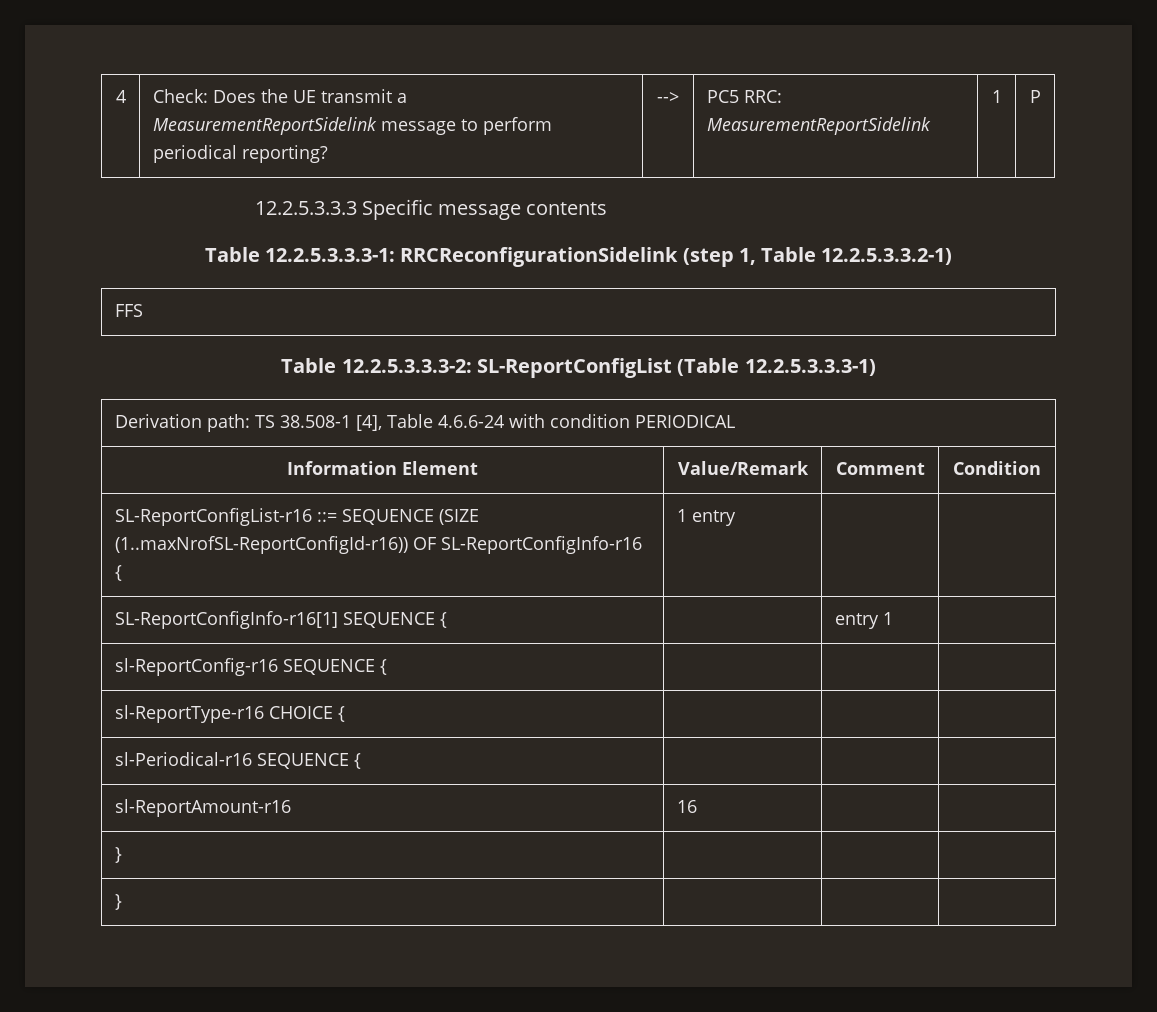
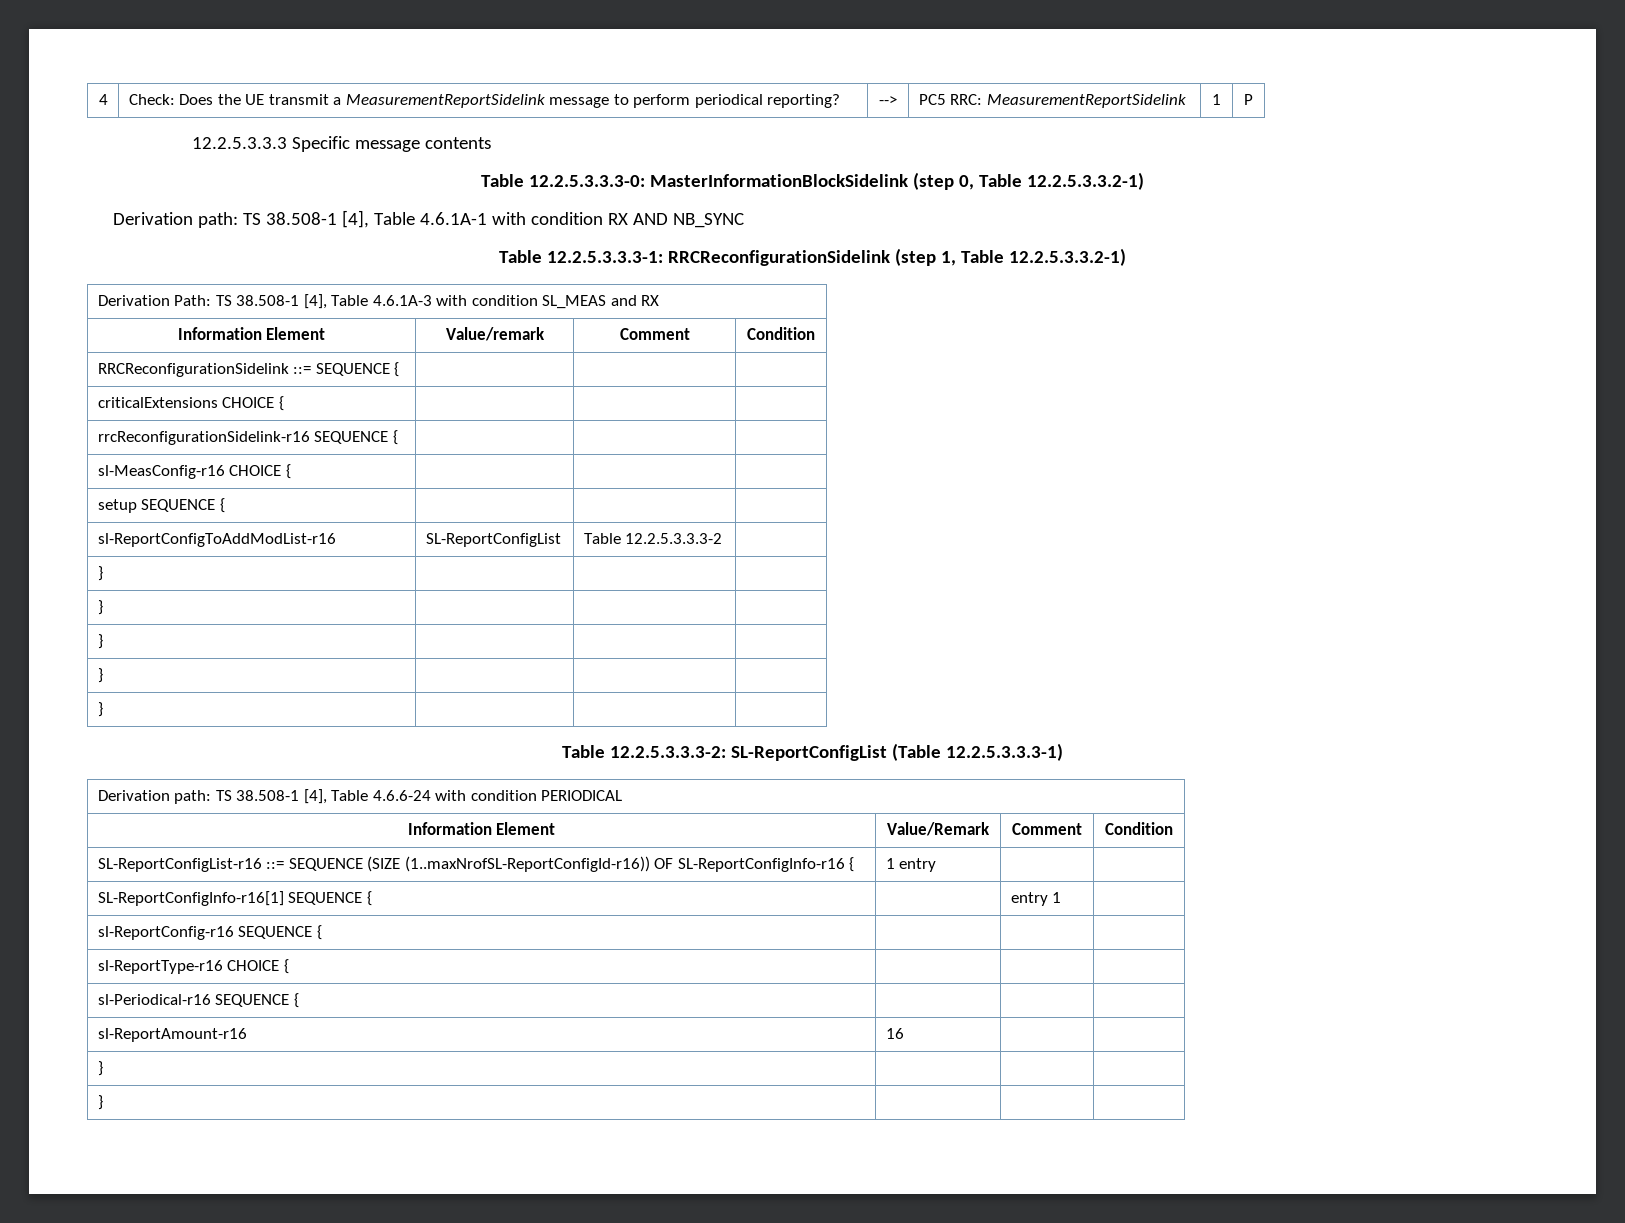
+ Table 12.2.5.3.3.3-0: MasterInformationBlockSidelink (step 0, Table 12.2.5.3.3.2-1)
+ Derivation path: TS 38.508-1 [4], Table 4.6.1A-1 with condition RX AND NB_SYNC
- FFS
+ Derivation Path: TS 38.508-1 [4], Table 4.6.1A-3 with condition SL_MEAS and RX
+ Information Element | Value/remark | Comment | Condition
+ RRCReconfigurationSidelink ::= SEQUENCE { | | |
+ criticalExtensions CHOICE { | | |
+ rrcReconfigurationSidelink-r16 SEQUENCE { | | |
+ sl-MeasConfig-r16 CHOICE { | | |
+ setup SEQUENCE { | | |
+ sl-ReportConfigToAddModList-r16 | SL-ReportConfigList | Table 12.2.5.3.3.3-2 |
+ } | | |
+ } | | |
+ } | | |
+ } | | |
+ } | | |

